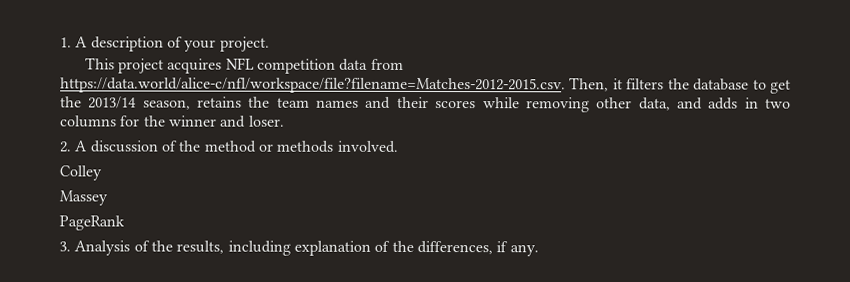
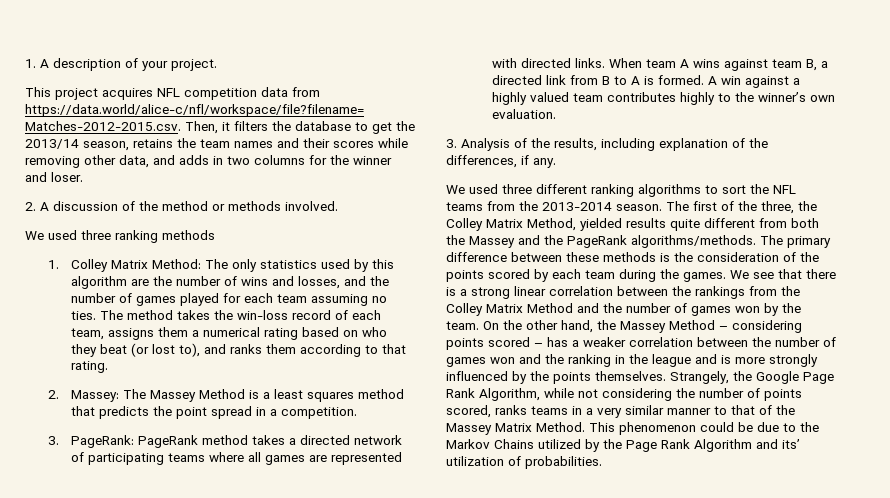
- Colley
- Massey
- PageRank
+ We used three ranking methods
+ 1. Colley Matrix Method: The only statistics used by this algorithm are the number of wins and losses, and the number of games played for each team assuming no ties. The method takes the win-loss record of each team, assigns them a numerical rating based on who they beat (or lost to), and ranks them according to that rating.
+ 2. Massey: The Massey Method is a least squares method that predicts the point spread in a competition.
+ 3. PageRank: PageRank method takes a directed network of participating teams where all games are represented with directed links. When team A wins against team B, a directed link from B to A is formed. A win against a highly valued team contributes highly to the winner’s own evaluation.
+ We used three different ranking algorithms to sort the NFL teams from the 2013-2014 season. The first of the three, the Colley Matrix Method, yielded results quite different from both the Massey and the PageRank algorithms/methods. The primary difference between these methods is the consideration of the points scored by each team during the games. We see that there is a strong linear correlation between the rankings from the Colley Matrix Method and the number of games won by the team. On the other hand, the Massey Method – considering points scored – has a weaker correlation between the number of games won and the ranking in the league and is more strongly influenced by the points themselves. Strangely, the Google Page Rank Algorithm, while not considering the number of points scored, ranks teams in a very similar manner to that of the Massey Matrix Method. This phenomenon could be due to the Markov Chains utilized by the Page Rank Algorithm and its’ utilization of probabilities.

